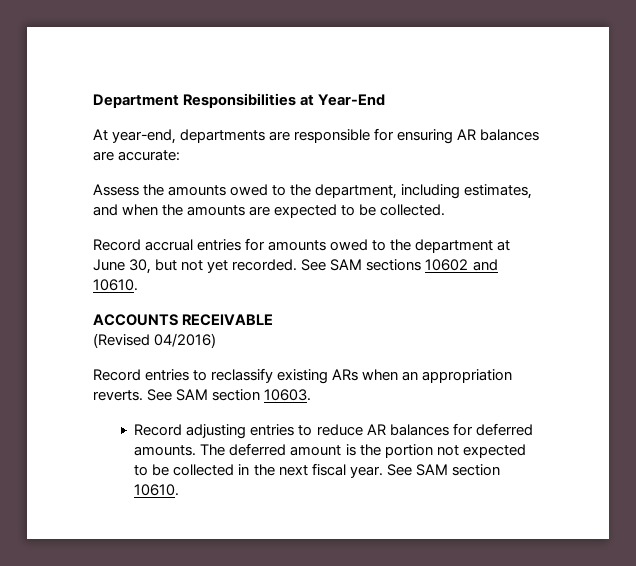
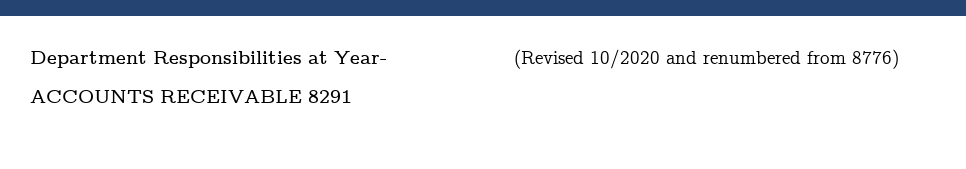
- Department Responsibilities at Year-End
- At year-end, departments are responsible for ensuring AR balances are accurate:
- Assess the amounts owed to the department, including estimates, and when the amounts are expected to be collected.
- Record accrual entries for amounts owed to the department at June 30, but not yet recorded. See SAM sections 10602 and 10610.
+ Department Responsibilities at Year-
- ACCOUNTS RECEIVABLE
+ ACCOUNTS RECEIVABLE 8291
- (Revised 04/2016)
- Record entries to reclassify existing ARs when an appropriation reverts. See SAM section 10603.
- Record adjusting entries to reduce AR balances for deferred amounts. The deferred amount is the portion not expected to be collected in the next fiscal year. See SAM section 10610.
+ (Revised 10/2020 and renumbered from 8776)

